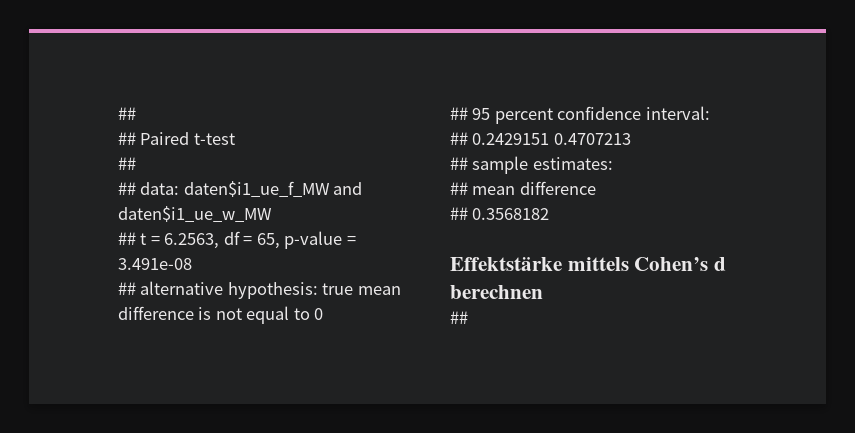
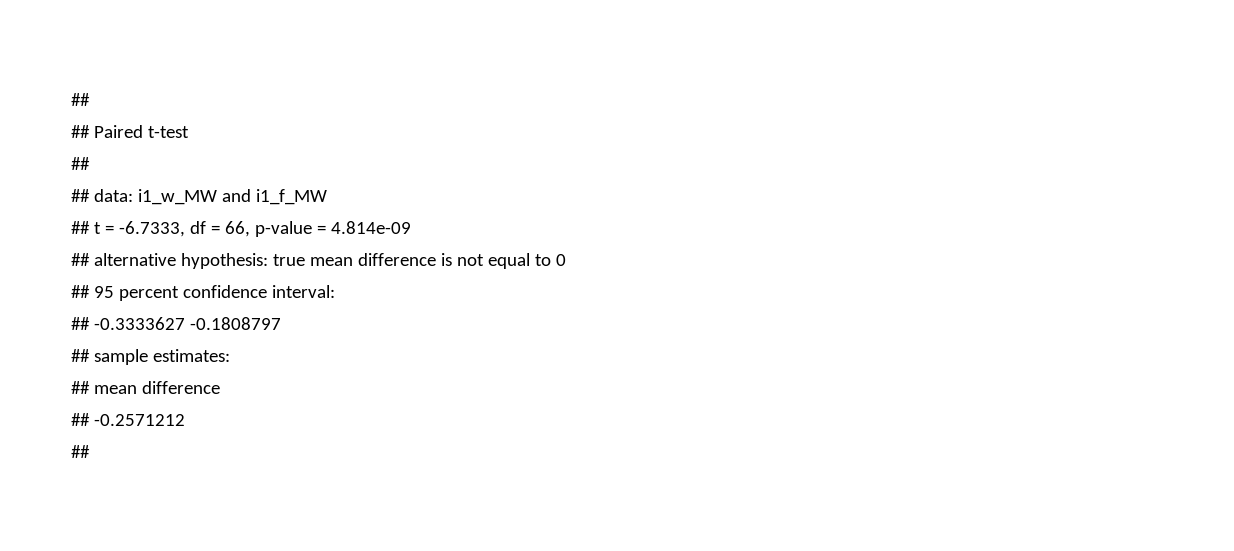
- ## data: daten$i1_ue_f_MW and daten$i1_ue_w_MW
+ ## data: i1_w_MW and i1_f_MW
- ## t = 6.2563, df = 65, p-value = 3.491e-08
+ ## t = -6.7333, df = 66, p-value = 4.814e-09
- ## 0.2429151 0.4707213
+ ## -0.3333627 -0.1808797
- ## 0.3568182
- Effektstärke mittels Cohen’s d berechnen
+ ## -0.2571212

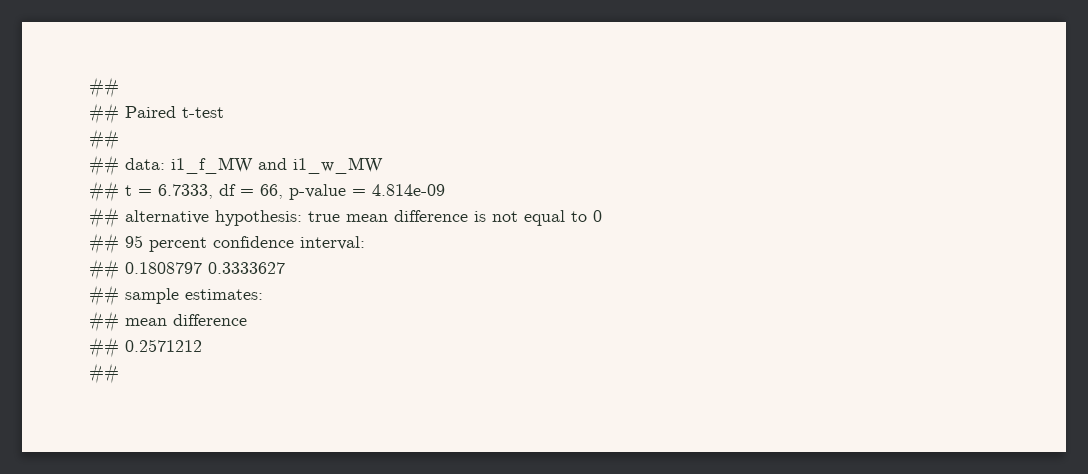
- ## data: i1_w_MW and i1_f_MW
+ ## data: i1_f_MW and i1_w_MW
- ## t = -6.7333, df = 66, p-value = 4.814e-09
+ ## t = 6.7333, df = 66, p-value = 4.814e-09
- ## -0.3333627 -0.1808797
+ ## 0.1808797 0.3333627
- ## -0.2571212
+ ## 0.2571212

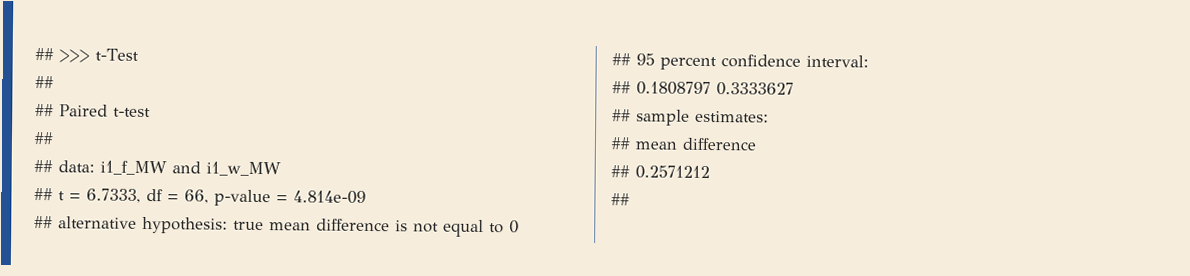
+ ## >>> t-Test

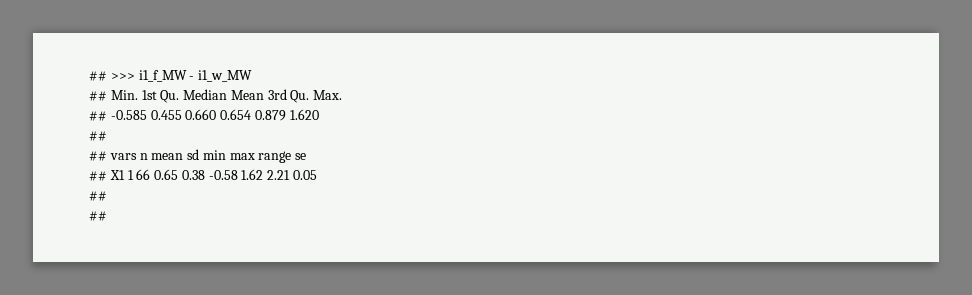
- ## >>> t-Test
+ ## >>> i1_f_MW - i1_w_MW
+ ## Min. 1st Qu. Median Mean 3rd Qu. Max.
+ ## -0.585 0.455 0.660 0.654 0.879 1.620
  ##
- ## Paired t-test
+ ## vars n mean sd min max range se
+ ## X1 1 66 0.65 0.38 -0.58 1.62 2.21 0.05
  ##
- ## data: i1_f_MW and i1_w_MW
- ## t = 6.7333, df = 66, p-value = 4.814e-09
- ## alternative hypothesis: true mean difference is not equal to 0
- ## 95 percent confidence interval:
- ## 0.1808797 0.3333627
- ## sample estimates:
- ## mean difference
- ## 0.2571212

